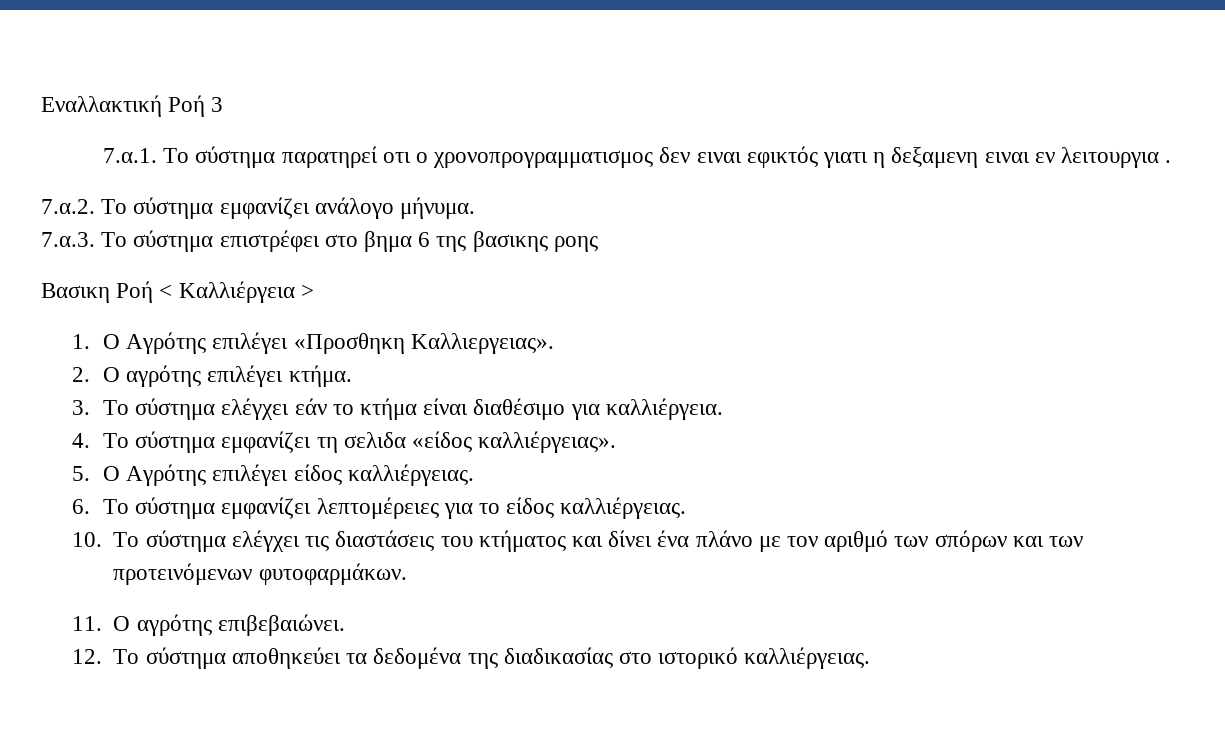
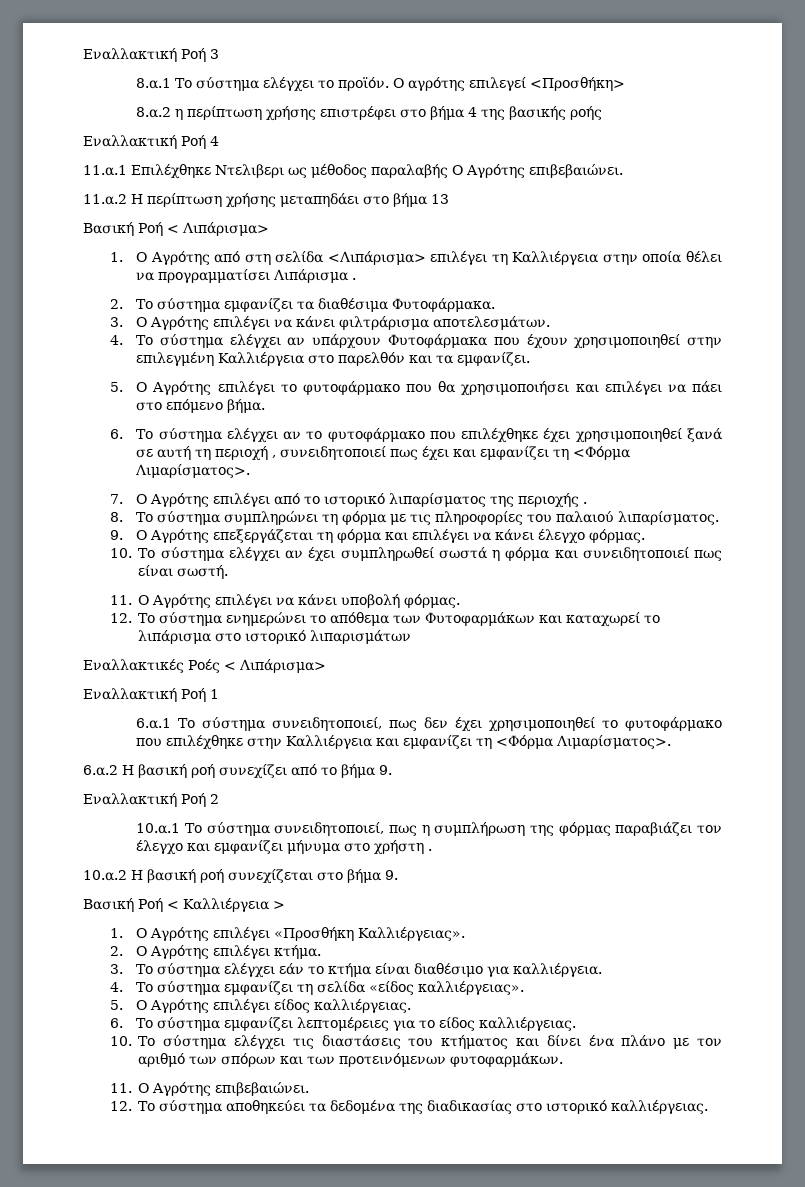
- 7.α.1. Το σύστημα παρατηρεί οτι ο χρονοπρογραμματισμος δεν ειναι εφικτός γιατι η δεξαμενη ειναι εν λειτουργια .
- 7.α.2. Το σύστημα εμφανίζει ανάλογο μήνυμα.
- 7.α.3. Το σύστημα επιστρέφει στο βημα 6 της βασικης ροης
- Βασικη Ροή < Καλλιέργεια >
+ 8.α.1 Το σύστημα ελέγχει το προϊόν. Ο αγρότης επιλεγεί <Προσθήκη>
+ 8.α.2 η περίπτωση χρήσης επιστρέφει στο βήμα 4 της βασικής ροής
+ Εναλλακτική Ροή 4
+ 11.α.1 Επιλέχθηκε Ντελιβερι ως μέθοδος παραλαβής Ο Αγρότης επιβεβαιώνει.
+ 11.α.2 Η περίπτωση χρήσης μεταπηδάει στο βήμα 13
+ Βασική Ροή < Λιπάρισμα>
+ 1. Ο Αγρότης από στη σελίδα <Λιπάρισμα> επιλέγει τη Καλλιέργεια στην οποία θέλει να προγραμματίσει Λιπάρισμα .
+ 2. Το σύστημα εμφανίζει τα διαθέσιμα Φυτοφάρμακα.
+ 3. Ο Αγρότης επιλέγει να κάνει φιλτράρισμα αποτελεσμάτων.
+ 4. Το σύστημα ελέγχει αν υπάρχουν Φυτοφάρμακα που έχουν χρησιμοποιηθεί στην επιλεγμένη Καλλιέργεια στο παρελθόν και τα εμφανίζει.
+ 5. Ο Αγρότης επιλέγει το φυτοφάρμακο που θα χρησιμοποιήσει και επιλέγει να πάει στο επόμενο βήμα.
+ 6. Το σύστημα ελέγχει αν το φυτοφάρμακο που επιλέχθηκε έχει χρησιμοποιηθεί ξανά σε αυτή τη περιοχή , συνειδητοποιεί πως έχει και εμφανίζει τη <Φόρμα Λιμαρίσματος>.
+ 7. Ο Αγρότης επιλέγει από το ιστορικό λιπαρίσματος της περιοχής .
+ 8. Το σύστημα συμπληρώνει τη φόρμα με τις πληροφορίες του παλαιού λιπαρίσματος.
+ 9. Ο Αγρότης επεξεργάζεται τη φόρμα και επιλέγει να κάνει έλεγχο φόρμας.
+ 10. Το σύστημα ελέγχει αν έχει συμπληρωθεί σωστά η φόρμα και συνειδητοποιεί πως είναι σωστή.
+ 11. Ο Αγρότης επιλέγει να κάνει υποβολή φόρμας.
+ 12. Το σύστημα ενημερώνει το απόθεμα των Φυτοφαρμάκων και καταχωρεί το λιπάρισμα στο ιστορικό λιπαρισμάτων
+ Εναλλακτικές Ροές < Λιπάρισμα>
+ Εναλλακτική Ροή 1
+ 6.α.1 Το σύστημα συνειδητοποιεί, πως δεν έχει χρησιμοποιηθεί το φυτοφάρμακο που επιλέχθηκε στην Καλλιέργεια και εμφανίζει τη <Φόρμα Λιμαρίσματος>.
+ 6.α.2 Η βασική ροή συνεχίζει από το βήμα 9.
+ Εναλλακτική Ροή 2
+ 10.α.1 Το σύστημα συνειδητοποιεί, πως η συμπλήρωση της φόρμας παραβιάζει τον έλεγχο και εμφανίζει μήνυμα στο χρήστη .
+ 10.α.2 Η βασική ροή συνεχίζεται στο βήμα 9.
+ Βασική Ροή < Καλλιέργεια >
- 1. Ο Αγρότης επιλέγει «Προσθηκη Καλλιεργειας».
+ 1. Ο Αγρότης επιλέγει «Προσθήκη Καλλιέργειας».
- 2. Ο αγρότης επιλέγει κτήμα.
+ 2. Ο Αγρότης επιλέγει κτήμα.
- 4. Το σύστημα εμφανίζει τη σελιδα «είδος καλλιέργειας».
+ 4. Το σύστημα εμφανίζει τη σελίδα «είδος καλλιέργειας».
- 11. Ο αγρότης επιβεβαιώνει.
+ 11. Ο Αγρότης επιβεβαιώνει.

